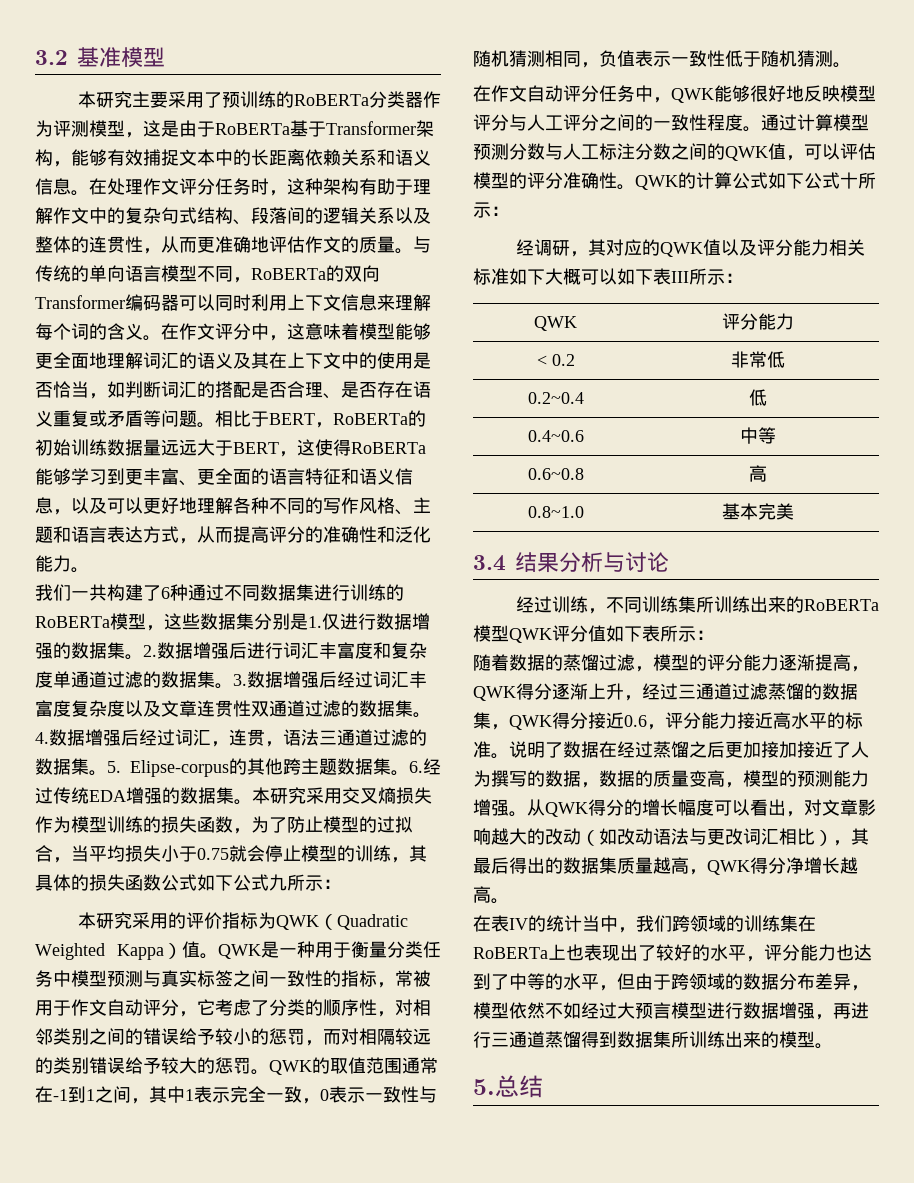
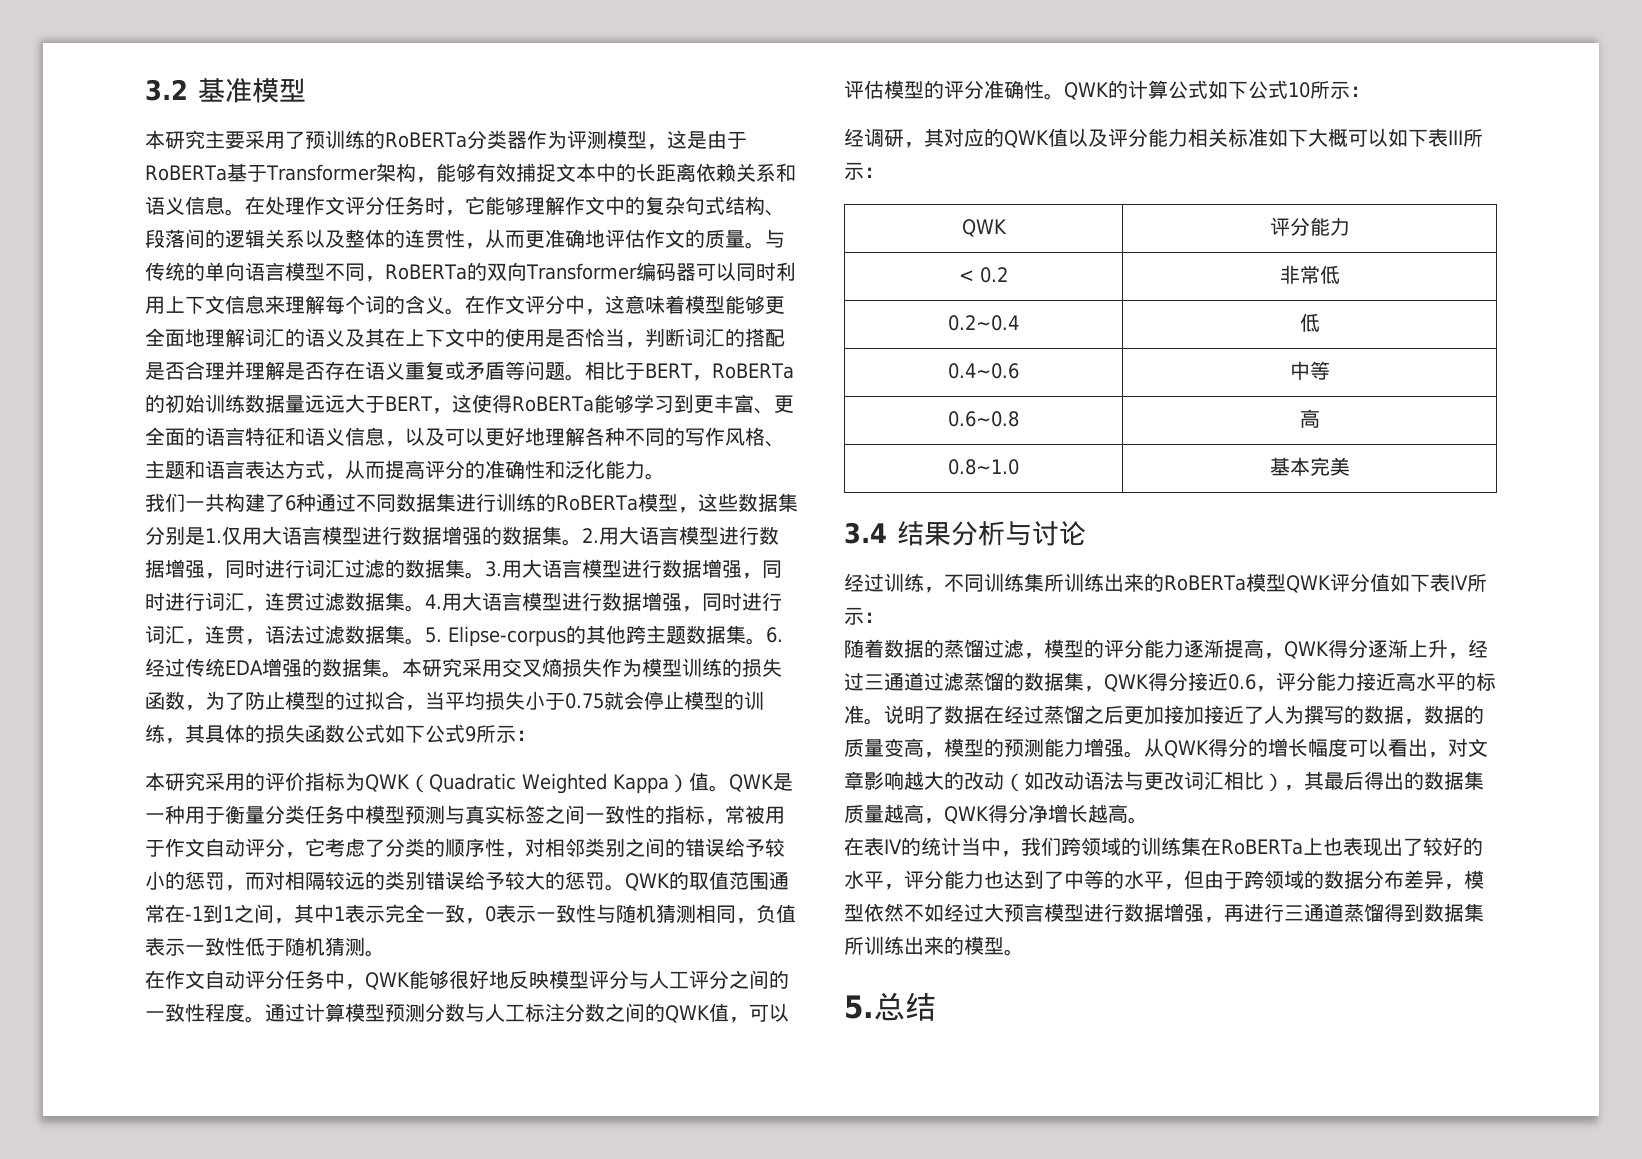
- 在处理作文评分任务时，这种架构有助于理解作文中的复杂句式结构、段落间的逻辑关系以及整体的连贯性，从而更准确地评估作文的质量。
+ 在处理作文评分任务时，它能够理解作文中的复杂句式结构、段落间的逻辑关系以及整体的连贯性，从而更准确地评估作文的质量。
- 在作文评分中，这意味着模型能够更全面地理解词汇的语义及其在上下文中的使用是否恰当，如判断词汇的搭配是否合理、是否存在语义重复或矛盾等问题。
+ 在作文评分中，这意味着模型能够更全面地理解词汇的语义及其在上下文中的使用是否恰当，判断词汇的搭配是否合理并理解是否存在语义重复或矛盾等问题。
- 我们一共构建了6种通过不同数据集进行训练的RoBERTa模型，这些数据集分别是1.仅进行数据增强的数据集。
+ 我们一共构建了6种通过不同数据集进行训练的RoBERTa模型，这些数据集分别是1.仅用大语言模型进行数据增强的数据集。
- 2.数据增强后进行词汇丰富度和复杂度单通道过滤的数据集。
+ 2.用大语言模型进行数据增强，同时进行词汇过滤的数据集。
- 3.数据增强后经过词汇丰富度复杂度以及文章连贯性双通道过滤的数据集。4.数据增强后经过词汇，连贯，语法三通道过滤的数据集。
+ 3.用大语言模型进行数据增强，同时进行词汇，连贯过滤数据集。4.用大语言模型进行数据增强，同时进行词汇，连贯，语法过滤数据集。
- 本研究采用交叉熵损失作为模型训练的损失函数，为了防止模型的过拟合，当平均损失小于0.75就会停止模型的训练，其具体的损失函数公式如下公式九所示：
+ 本研究采用交叉熵损失作为模型训练的损失函数，为了防止模型的过拟合，当平均损失小于0.75就会停止模型的训练，其具体的损失函数公式如下公式9所示：
- QWK的计算公式如下公式十所示：
+ QWK的计算公式如下公式10所示：
- 经过训练，不同训练集所训练出来的RoBERTa模型QWK评分值如下表所示：
+ 经过训练，不同训练集所训练出来的RoBERTa模型QWK评分值如下表IV所示：

